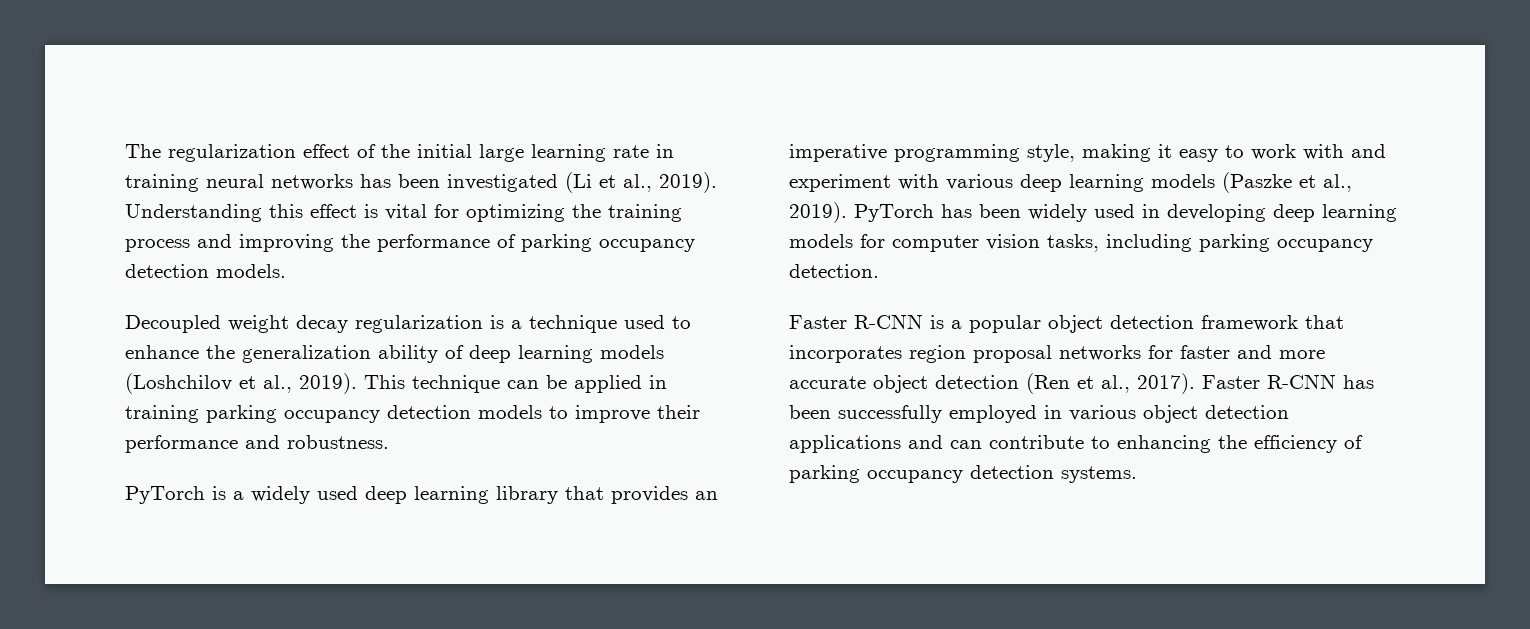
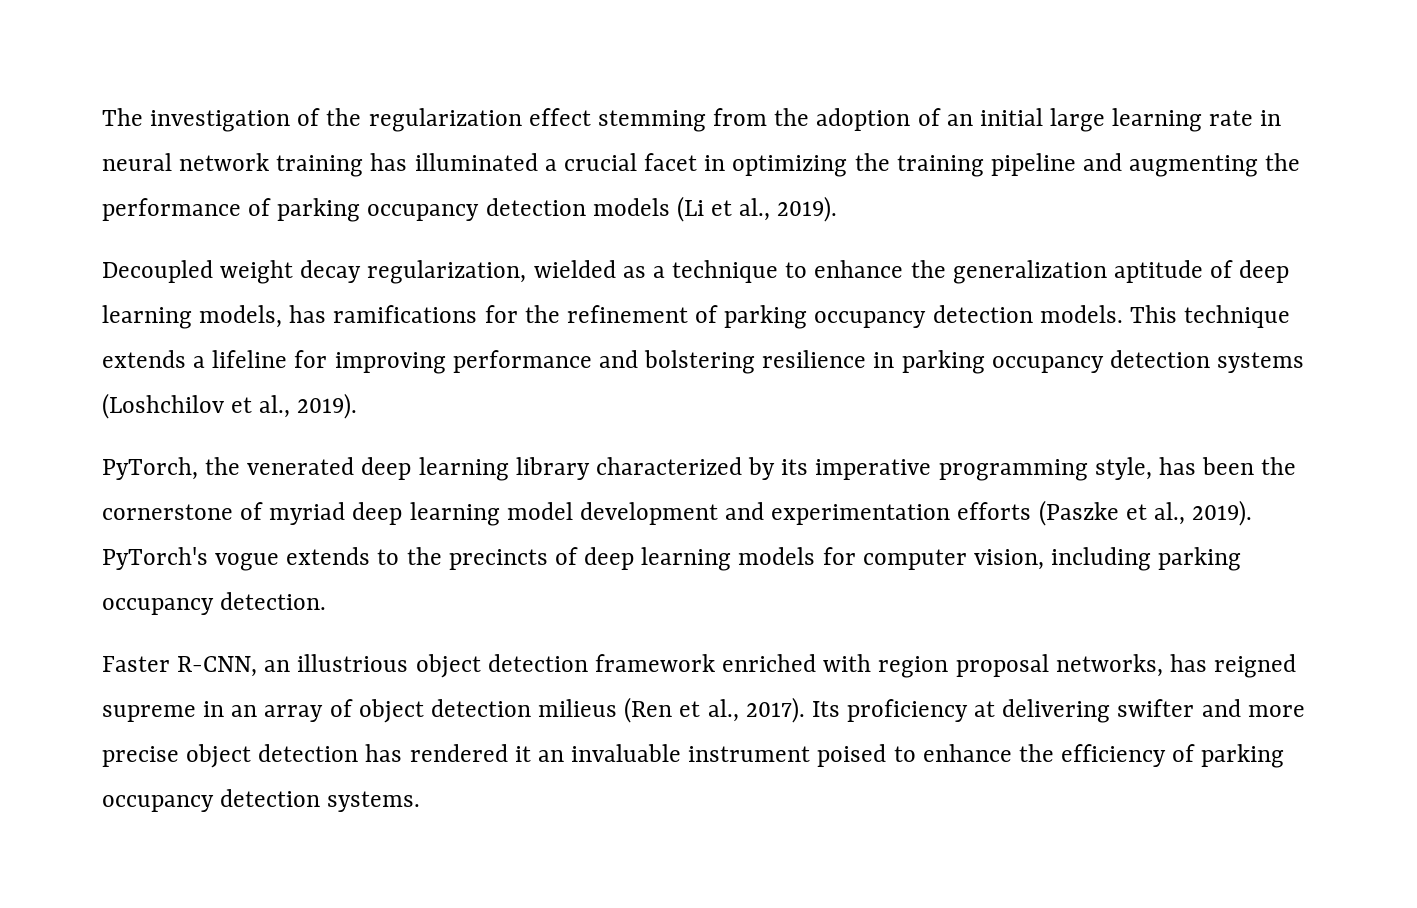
- The regularization effect of the initial large learning rate in training neural networks has been investigated (Li et al., 2019). Understanding this effect is vital for optimizing the training process and improving the performance of parking occupancy detection models.
+ The investigation of the regularization effect stemming from the adoption of an initial large learning rate in neural network training has illuminated a crucial facet in optimizing the training pipeline and augmenting the performance of parking occupancy detection models (Li et al., 2019).
- Decoupled weight decay regularization is a technique used to enhance the generalization ability of deep learning models (Loshchilov et al., 2019). This technique can be applied in training parking occupancy detection models to improve their performance and robustness.
- PyTorch is a widely used deep learning library that provides an imperative programming style, making it easy to work with and experiment with various deep learning models (Paszke et al., 2019). PyTorch has been widely used in developing deep learning models for computer vision tasks, including parking occupancy detection.
+ Decoupled weight decay regularization, wielded as a technique to enhance the generalization aptitude of deep learning models, has ramifications for the refinement of parking occupancy detection models. This technique extends a lifeline for improving performance and bolstering resilience in parking occupancy detection systems (Loshchilov et al., 2019).
+ PyTorch, the venerated deep learning library characterized by its imperative programming style, has been the cornerstone of myriad deep learning model development and experimentation efforts (Paszke et al., 2019). PyTorch's vogue extends to the precincts of deep learning models for computer vision, including parking occupancy detection.
- Faster R-CNN is a popular object detection framework that incorporates region proposal networks for faster and more accurate object detection (Ren et al., 2017).
+ Faster R-CNN, an illustrious object detection framework enriched with region proposal networks, has reigned supreme in an array of object detection milieus (Ren et al., 2017).
- Faster R-CNN has been successfully employed in various object detection applications and can contribute to enhancing the efficiency of parking occupancy detection systems.
+ Its proficiency at delivering swifter and more precise object detection has rendered it an invaluable instrument poised to enhance the efficiency of parking occupancy detection systems.

